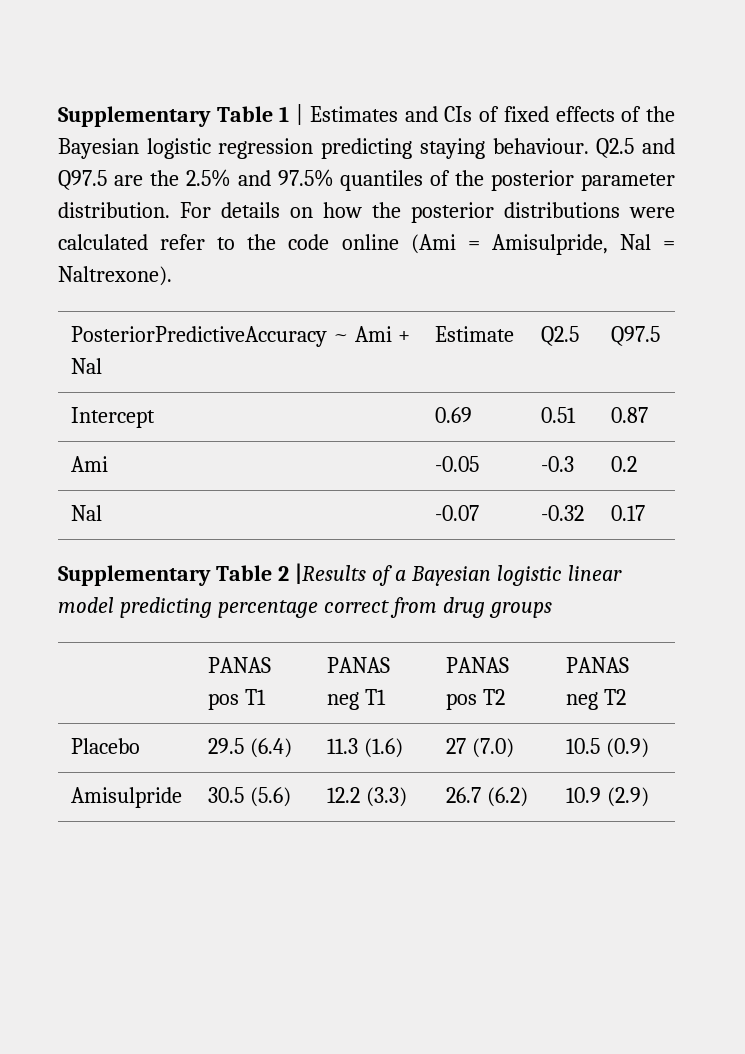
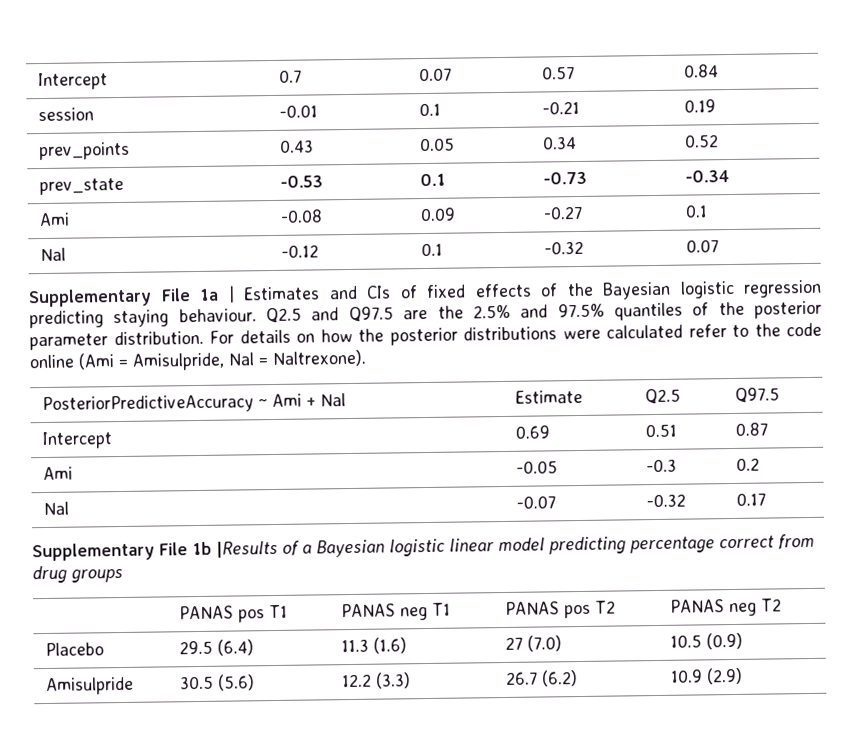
- Supplementary Table 1 | Estimates and CIs of fixed effects of the Bayesian logistic regression predicting staying behaviour.
+ Intercept | 0.7 | 0.07 | 0.57 | 0.84
+ session | -0.01 | 0.1 | -0.21 | 0.19
+ prev_points | 0.43 | 0.05 | 0.34 | 0.52
+ prev_state | -0.53 | 0.1 | -0.73 | -0.34
+ Ami | -0.08 | 0.09 | -0.27 | 0.1
+ Nal | -0.12 | 0.1 | -0.32 | 0.07
+ Supplementary File 1a | Estimates and CIs of fixed effects of the Bayesian logistic regression predicting staying behaviour.
- Supplementary Table 2 |Results of a Bayesian logistic linear model predicting percentage correct from drug groups
+ Supplementary File 1b |Results of a Bayesian logistic linear model predicting percentage correct from drug groups

